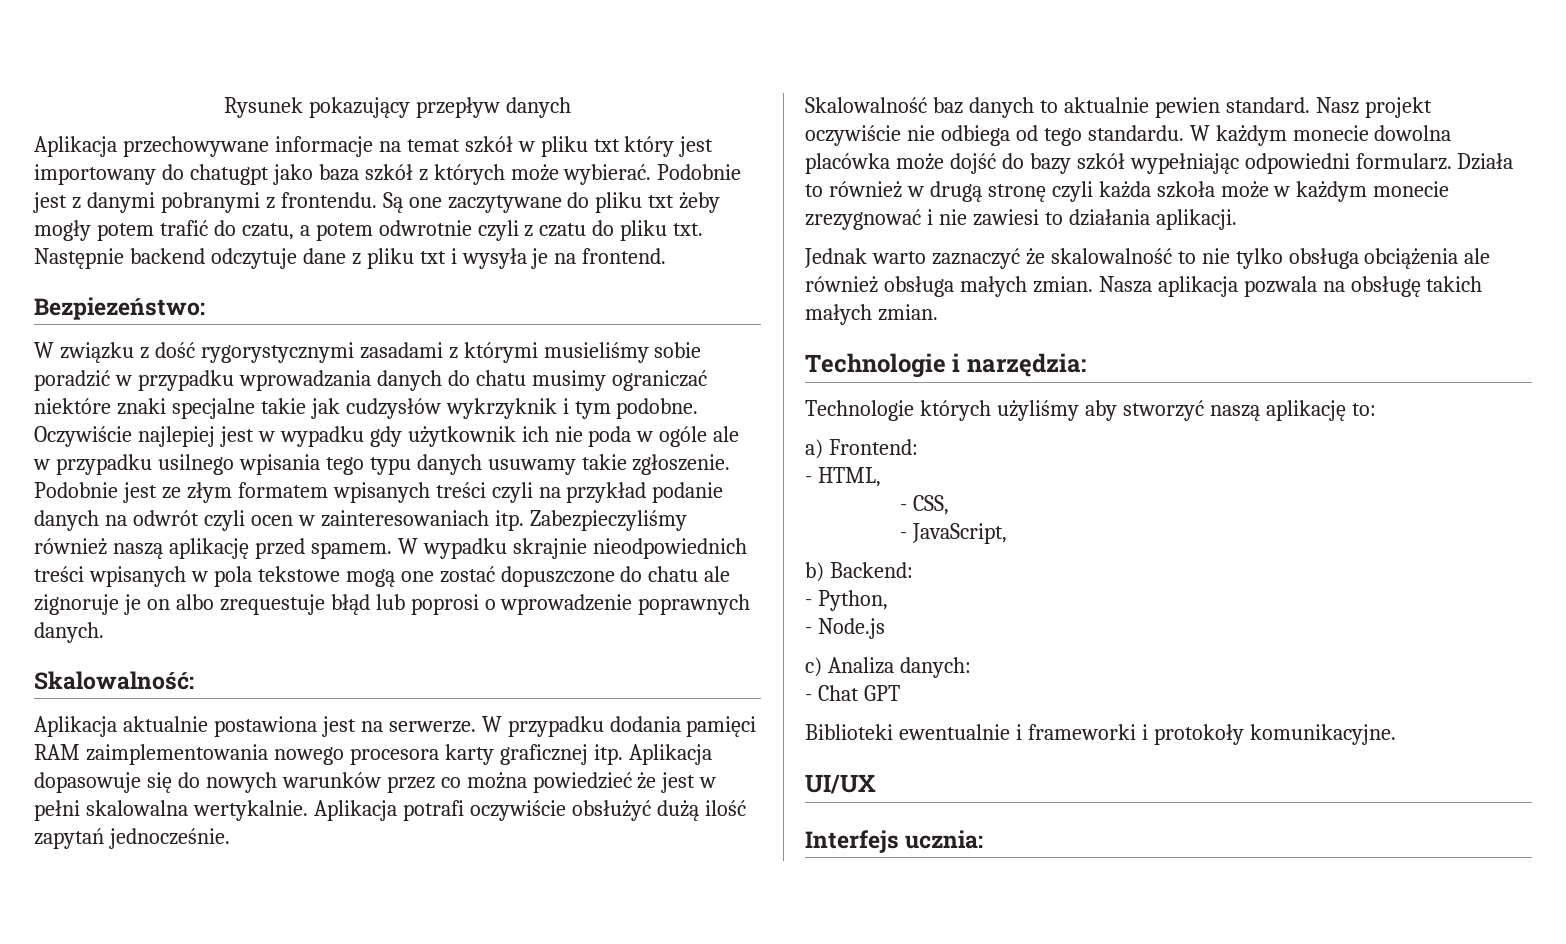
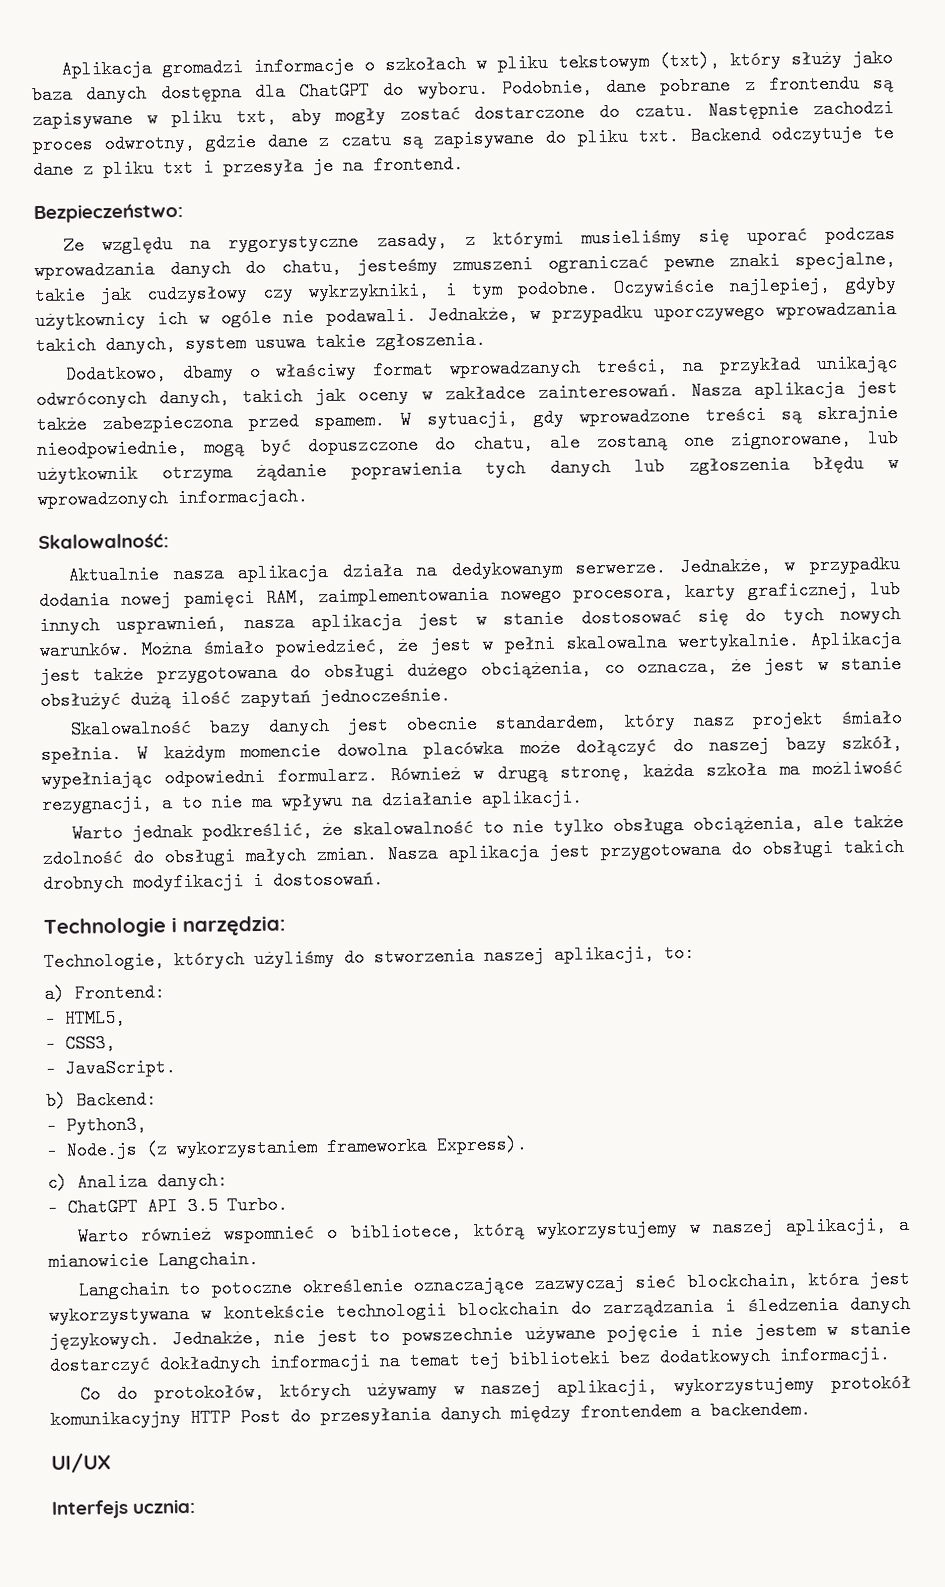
- Rysunek pokazujący przepływ danych
- Aplikacja przechowywane informacje na temat szkół w pliku txt który jest importowany do chatugpt jako baza szkół z których może wybierać. Podobnie jest z danymi pobranymi z frontendu. Są one zaczytywane do pliku txt żeby mogły potem trafić do czatu, a potem odwrotnie czyli z czatu do pliku txt. Następnie backend odczytuje dane z pliku txt i wysyła je na frontend.
+ Aplikacja gromadzi informacje o szkołach w pliku tekstowym (txt), który służy jako baza danych dostępna dla ChatGPT do wyboru. Podobnie, dane pobrane z frontendu są zapisywane w pliku txt, aby mogły zostać dostarczone do czatu. Następnie zachodzi proces odwrotny, gdzie dane z czatu są zapisywane do pliku txt. Backend odczytuje te dane z pliku txt i przesyła je na frontend.
- Bezpiezeństwo:
- W związku z dość rygorystycznymi zasadami z którymi musieliśmy sobie poradzić w przypadku wprowadzania danych do chatu musimy ograniczać niektóre znaki specjalne takie jak cudzysłów wykrzyknik i tym podobne. Oczywiście najlepiej jest w wypadku gdy użytkownik ich nie poda w ogóle ale w przypadku usilnego wpisania tego typu danych usuwamy takie zgłoszenie. Podobnie jest ze złym formatem wpisanych treści czyli na przykład podanie danych na odwrót czyli ocen w zainteresowaniach itp. Zabezpieczyliśmy również naszą aplikację przed spamem. W wypadku skrajnie nieodpowiednich treści wpisanych w pola tekstowe mogą one zostać dopuszczone do chatu ale zignoruje je on albo zrequestuje błąd lub poprosi o wprowadzenie poprawnych danych.
+ Bezpieczeństwo:
+ Ze względu na rygorystyczne zasady, z którymi musieliśmy się uporać podczas wprowadzania danych do chatu, jesteśmy zmuszeni ograniczać pewne znaki specjalne, takie jak cudzysłowy czy wykrzykniki, i tym podobne. Oczywiście najlepiej, gdyby użytkownicy ich w ogóle nie podawali. Jednakże, w przypadku uporczywego wprowadzania takich danych, system usuwa takie zgłoszenia.
+ Dodatkowo, dbamy o właściwy format wprowadzanych treści, na przykład unikając odwróconych danych, takich jak oceny w zakładce zainteresowań. Nasza aplikacja jest także zabezpieczona przed spamem. W sytuacji, gdy wprowadzone treści są skrajnie nieodpowiednie, mogą być dopuszczone do chatu, ale zostaną one zignorowane, lub użytkownik otrzyma żądanie poprawienia tych danych lub zgłoszenia błędu w wprowadzonych informacjach.
  Skalowalność:
- Aplikacja aktualnie postawiona jest na serwerze. W przypadku dodania pamięci RAM zaimplementowania nowego procesora karty graficznej itp. Aplikacja dopasowuje się do nowych warunków przez co można powiedzieć że jest w pełni skalowalna wertykalnie.
+ Aktualnie nasza aplikacja działa na dedykowanym serwerze. Jednakże, w przypadku dodania nowej pamięci RAM, zaimplementowania nowego procesora, karty graficznej, lub innych usprawnień, nasza aplikacja jest w stanie dostosować się do tych nowych warunków. Można śmiało powiedzieć, że jest w pełni skalowalna wertykalnie.
- Aplikacja potrafi oczywiście obsłużyć dużą ilość zapytań jednocześnie.
+ Aplikacja jest także przygotowana do obsługi dużego obciążenia, co oznacza, że jest w stanie obsłużyć dużą ilość zapytań jednocześnie.
- Skalowalność baz danych to aktualnie pewien standard. Nasz projekt oczywiście nie odbiega od tego standardu.
+ Skalowalność bazy danych jest obecnie standardem, który nasz projekt śmiało spełnia.
- W każdym monecie dowolna placówka może dojść do bazy szkół wypełniając odpowiedni formularz. Działa to również w drugą stronę czyli każda szkoła może w każdym monecie zrezygnować i nie zawiesi to działania aplikacji.
- Jednak warto zaznaczyć że skalowalność to nie tylko obsługa obciążenia ale również obsługa małych zmian. Nasza aplikacja pozwala na obsługę takich małych zmian.
+ W każdym momencie dowolna placówka może dołączyć do naszej bazy szkół, wypełniając odpowiedni formularz. Również w drugą stronę, każda szkoła ma możliwość rezygnacji, a to nie ma wpływu na działanie aplikacji.
+ Warto jednak podkreślić, że skalowalność to nie tylko obsługa obciążenia, ale także zdolność do obsługi małych zmian. Nasza aplikacja jest przygotowana do obsługi takich drobnych modyfikacji i dostosowań.
- Technologie których użyliśmy aby stworzyć naszą aplikację to:
+ Technologie, których użyliśmy do stworzenia naszej aplikacji, to:
- - HTML,
- - CSS,
- - JavaScript,
+ - HTML5,
+ - CSS3,
+ - JavaScript.
- - Python,
+ - Python3,
- - Node.js
+ - Node.js (z wykorzystaniem frameworka Express).
- - Chat GPT
- Biblioteki ewentualnie i frameworki i protokoły komunikacyjne.
+ - ChatGPT API 3.5 Turbo.
+ Warto również wspomnieć o bibliotece, którą wykorzystujemy w naszej aplikacji, a mianowicie Langchain.
+ Langchain to potoczne określenie oznaczające zazwyczaj sieć blockchain, która jest wykorzystywana w kontekście technologii blockchain do zarządzania i śledzenia danych językowych. Jednakże, nie jest to powszechnie używane pojęcie i nie jestem w stanie dostarczyć dokładnych informacji na temat tej biblioteki bez dodatkowych informacji.
+ Co do protokołów, których używamy w naszej aplikacji, wykorzystujemy protokół komunikacyjny HTTP Post do przesyłania danych między frontendem a backendem.

